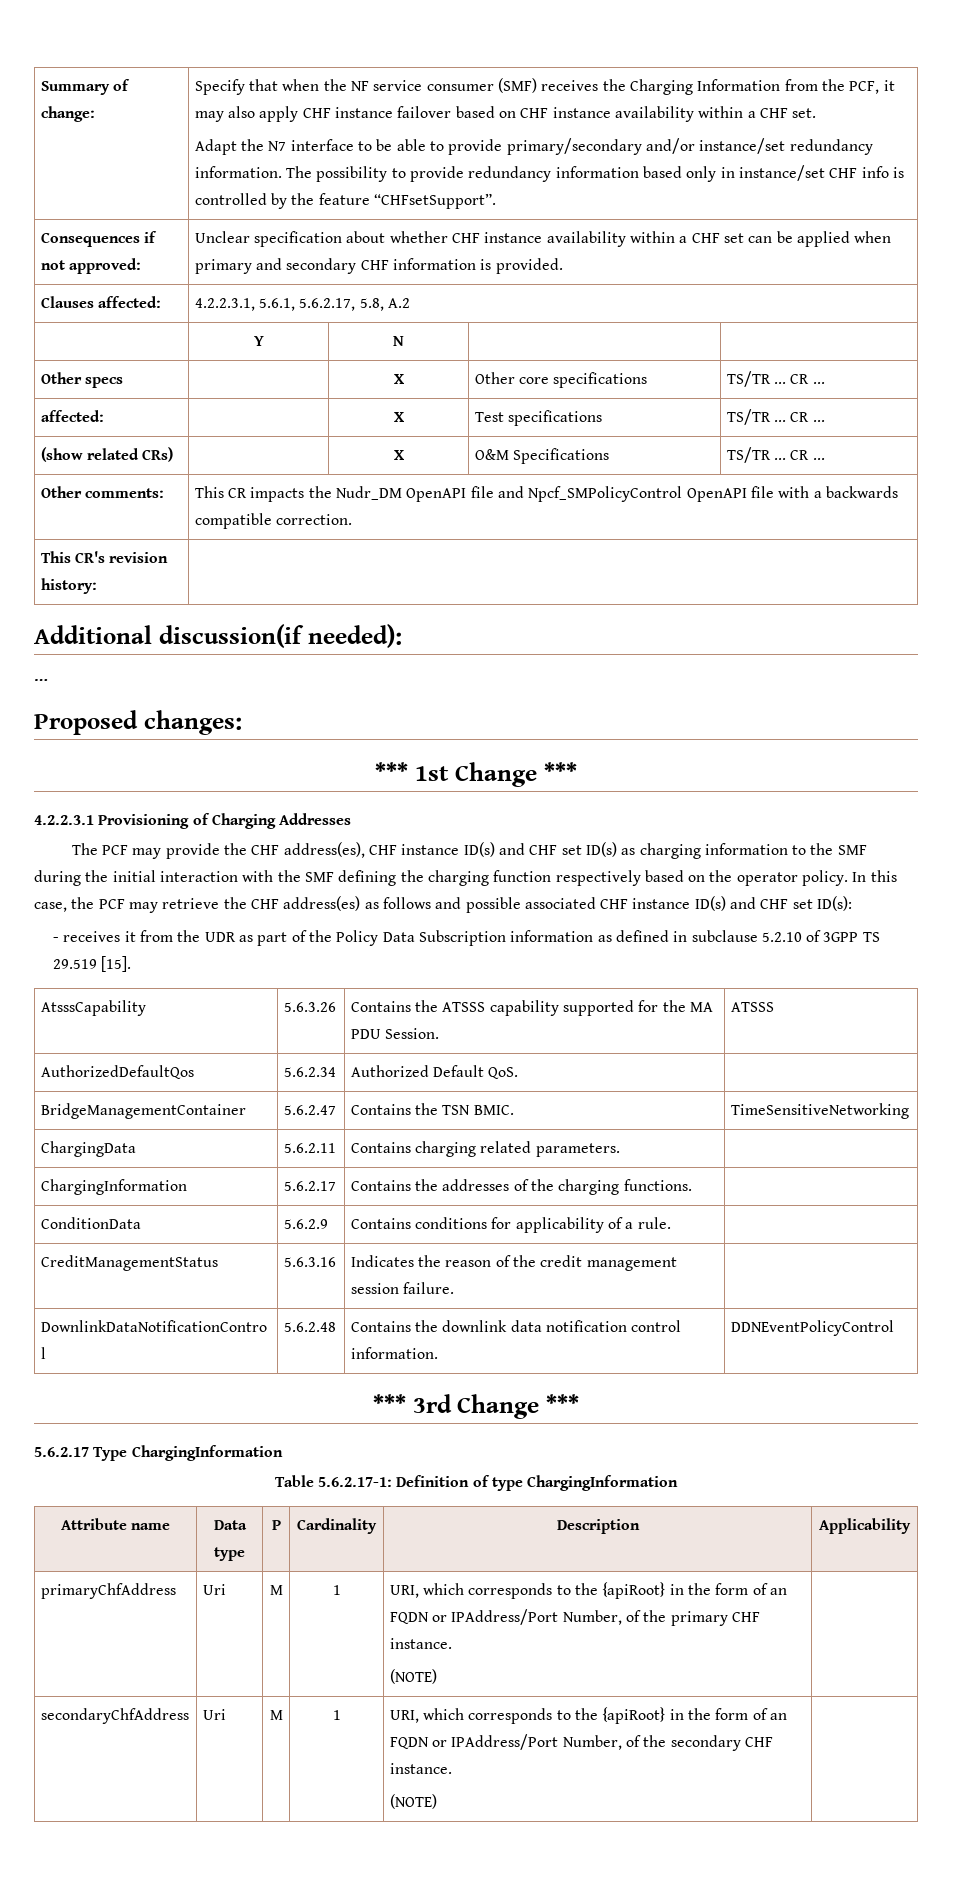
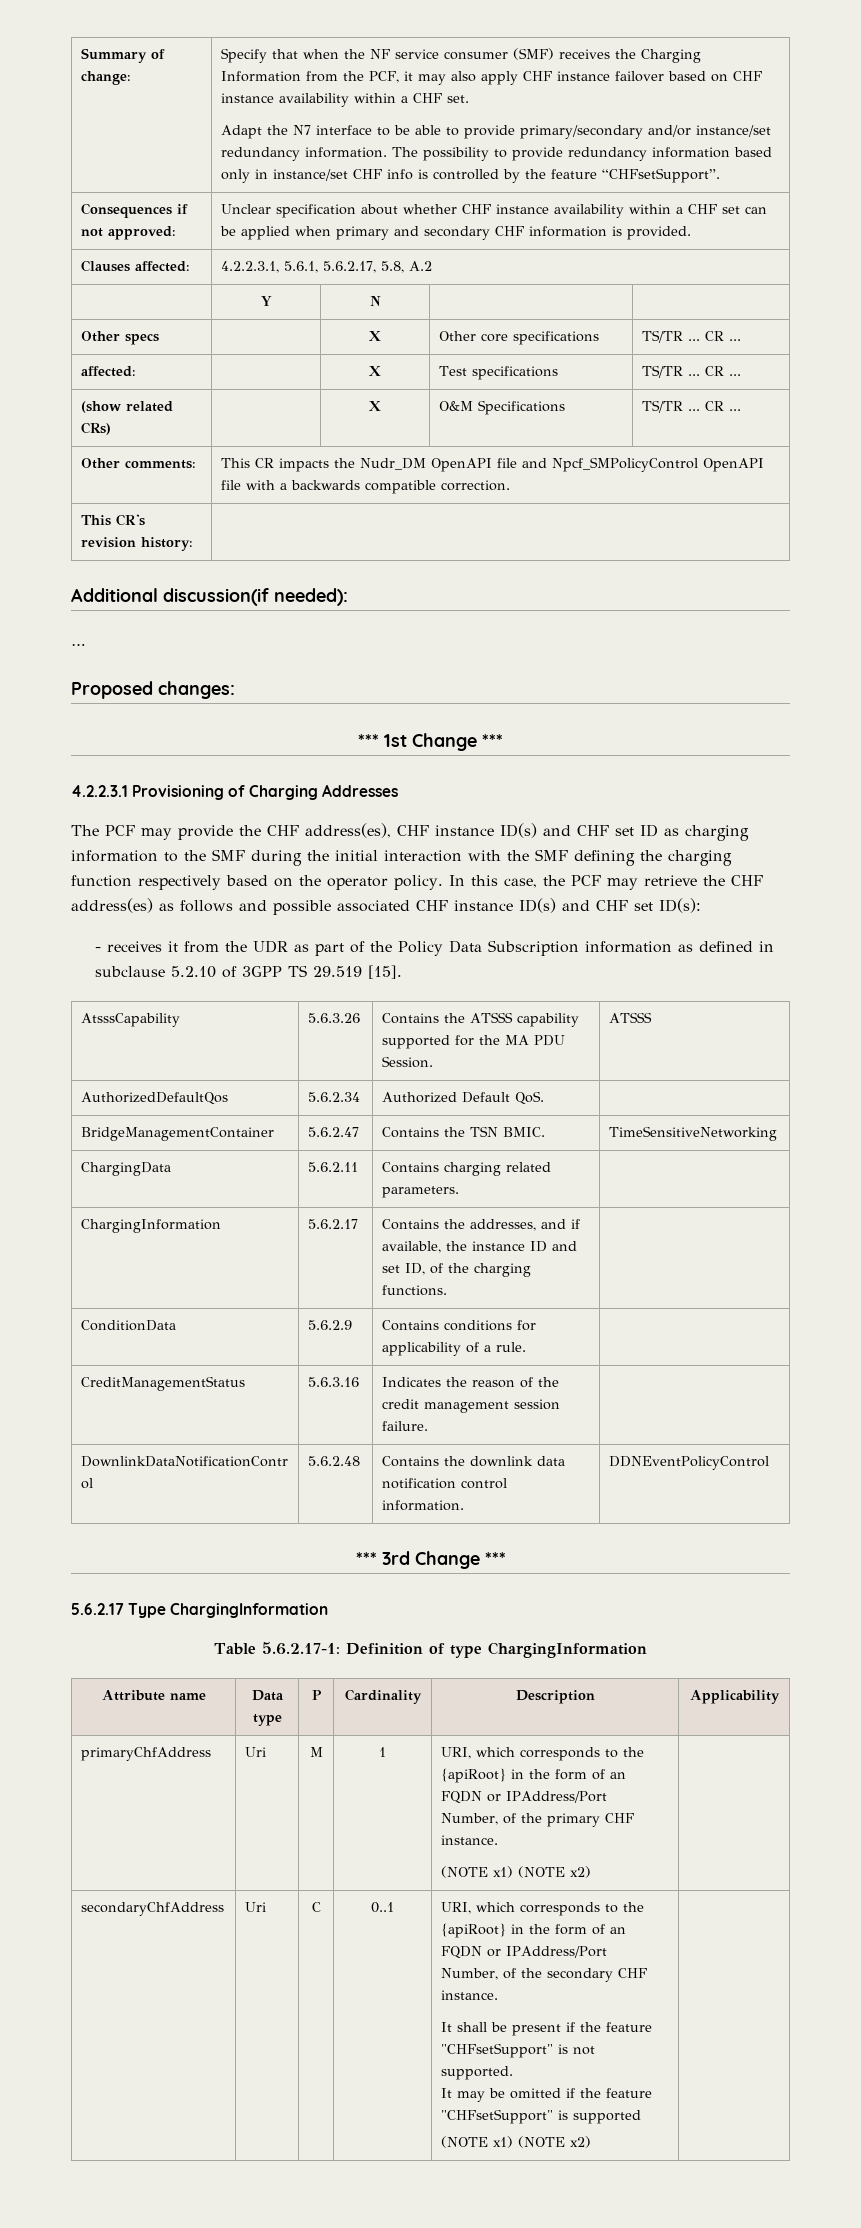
- The PCF may provide the CHF address(es), CHF instance ID(s) and CHF set ID(s) as charging information to the SMF during the initial interaction with the SMF defining the charging function respectively based on the operator policy.
+ The PCF may provide the CHF address(es), CHF instance ID(s) and CHF set ID as charging information to the SMF during the initial interaction with the SMF defining the charging function respectively based on the operator policy.
- ChargingInformation | 5.6.2.17 | Contains the addresses of the charging functions. |
+ ChargingInformation | 5.6.2.17 | Contains the addresses, and if available, the instance ID and set ID, of the charging functions. |
  primaryChfAddress | Uri | M | 1 | URI, which corresponds to the {apiRoot} in the form of an FQDN or IPAddress/Port Number, of the primary CHF instance.
- (NOTE) |
+ (NOTE x1) (NOTE x2) |
- secondaryChfAddress | Uri | M | 1
+ secondaryChfAddress | Uri | C | 0..1
  URI, which corresponds to the {apiRoot} in the form of an FQDN or IPAddress/Port Number, of the secondary CHF instance.
- (NOTE)
+ It shall be present if the feature "CHFsetSupport" is not supported.
+ It may be omitted if the feature "CHFsetSupport" is supported
+ (NOTE x1) (NOTE x2)

